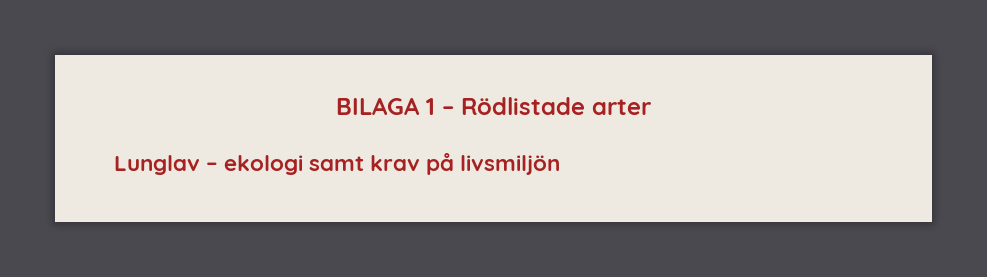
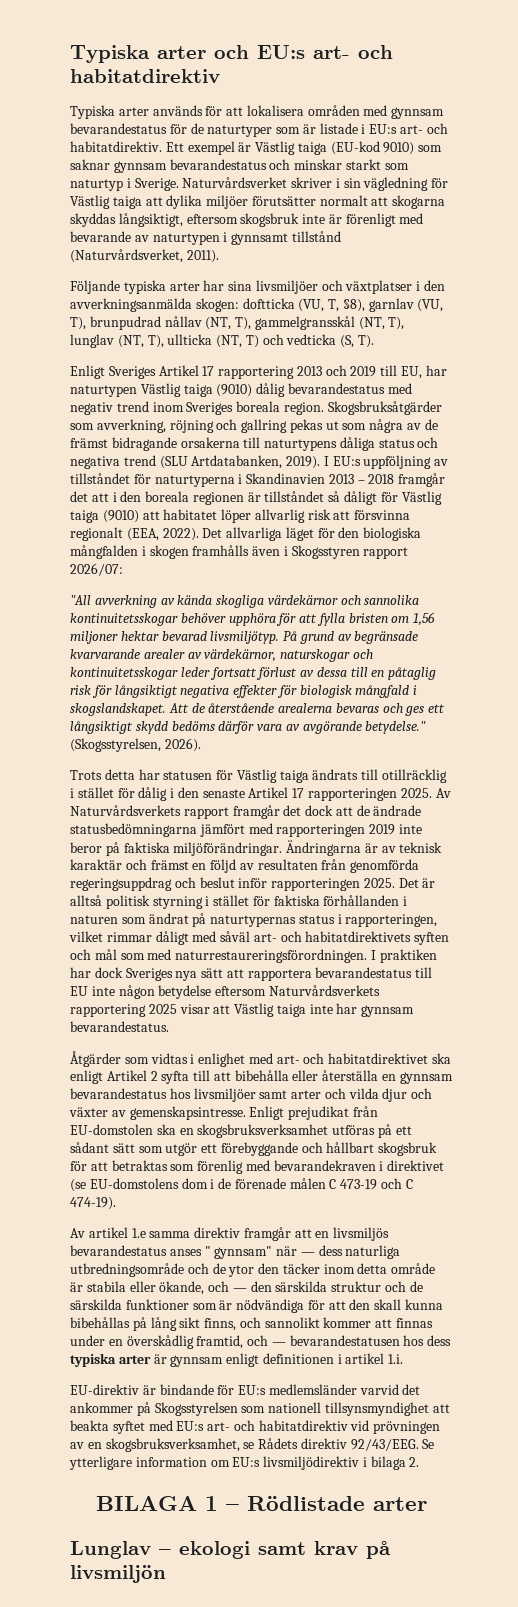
+ Typiska arter och EU:s art- och habitatdirektiv
+ Typiska arter används för att lokalisera områden med gynnsam bevarandestatus för de naturtyper som är listade i EU:s art- och habitatdirektiv. Ett exempel är Västlig taiga (EU-kod 9010) som saknar gynnsam bevarandestatus och minskar starkt som naturtyp i Sverige. Naturvårdsverket skriver i sin vägledning för Västlig taiga att dylika miljöer förutsätter normalt att skogarna skyddas långsiktigt, eftersom skogsbruk inte är förenligt med bevarande av naturtypen i gynnsamt tillstånd (Naturvårdsverket, 2011).
+ Följande typiska arter har sina livsmiljöer och växtplatser i den avverkningsanmälda skogen: doftticka (VU, T, §8), garnlav (VU, T), brunpudrad nållav (NT, T), gammelgransskål (NT, T), lunglav (NT, T), ullticka (NT, T) och vedticka (S, T).
+ Enligt Sveriges Artikel 17 rapportering 2013 och 2019 till EU, har naturtypen Västlig taiga (9010) dålig bevarandestatus med negativ trend inom Sveriges boreala region. Skogsbruksåtgärder som avverkning, röjning och gallring pekas ut som några av de främst bidragande orsakerna till naturtypens dåliga status och negativa trend (SLU Artdatabanken, 2019). I EU:s uppföljning av tillståndet för naturtyperna i Skandinavien 2013 – 2018 framgår det att i den boreala regionen är tillståndet så dåligt för Västlig taiga (9010) att habitatet löper allvarlig risk att försvinna regionalt (EEA, 2022). Det allvarliga läget för den biologiska mångfalden i skogen framhålls även i Skogsstyren rapport 2026/07:
+ "All avverkning av kända skogliga värdekärnor och sannolika kontinuitetsskogar behöver upphöra för att fylla bristen om 1,56 miljoner hektar bevarad livsmiljötyp. På grund av begränsade kvarvarande arealer av värdekärnor, naturskogar och kontinuitetsskogar leder fortsatt förlust av dessa till en påtaglig risk för långsiktigt negativa effekter för biologisk mångfald i skogslandskapet. Att de återstående arealerna bevaras och ges ett långsiktigt skydd bedöms därför vara av avgörande betydelse." (Skogsstyrelsen, 2026).
+ Trots detta har statusen för Västlig taiga ändrats till otillräcklig i stället för dålig i den senaste Artikel 17 rapporteringen 2025. Av Naturvårdsverkets rapport framgår det dock att de ändrade statusbedömningarna jämfört med rapporteringen 2019 inte beror på faktiska miljöförändringar. Ändringarna är av teknisk karaktär och främst en följd av resultaten från genomförda regeringsuppdrag och beslut inför rapporteringen 2025. Det är alltså politisk styrning i stället för faktiska förhållanden i naturen som ändrat på naturtypernas status i rapporteringen, vilket rimmar dåligt med såväl art- och habitatdirektivets syften och mål som med naturrestaureringsförordningen. I praktiken har dock Sveriges nya sätt att rapportera bevarandestatus till EU inte någon betydelse eftersom Naturvårdsverkets rapportering 2025 visar att Västlig taiga inte har gynnsam bevarandestatus.
+ Åtgärder som vidtas i enlighet med art- och habitatdirektivet ska enligt Artikel 2 syfta till att bibehålla eller återställa en gynnsam bevarandestatus hos livsmiljöer samt arter och vilda djur och växter av gemenskapsintresse. Enligt prejudikat från EU-domstolen ska en skogsbruksverksamhet utföras på ett sådant sätt som utgör ett förebyggande och hållbart skogsbruk för att betraktas som förenlig med bevarandekraven i direktivet (se EU-domstolens dom i de förenade målen C 473-19 och C 474-19).
+ Av artikel 1.e samma direktiv framgår att en livsmiljös bevarandestatus anses " gynnsam" när — dess naturliga utbredningsområde och de ytor den täcker inom detta område är stabila eller ökande, och — den särskilda struktur och de särskilda funktioner som är nödvändiga för att den skall kunna bibehållas på lång sikt finns, och sannolikt kommer att finnas under en överskådlig framtid, och — bevarandestatusen hos dess typiska arter är gynnsam enligt definitionen i artikel 1.i.
+ EU-direktiv är bindande för EU:s medlemsländer varvid det ankommer på Skogsstyrelsen som nationell tillsynsmyndighet att beakta syftet med EU:s art- och habitatdirektiv vid prövningen av en skogsbruksverksamhet, se Rådets direktiv 92/43/EEG. Se ytterligare information om EU:s livsmiljödirektiv i bilaga 2.

